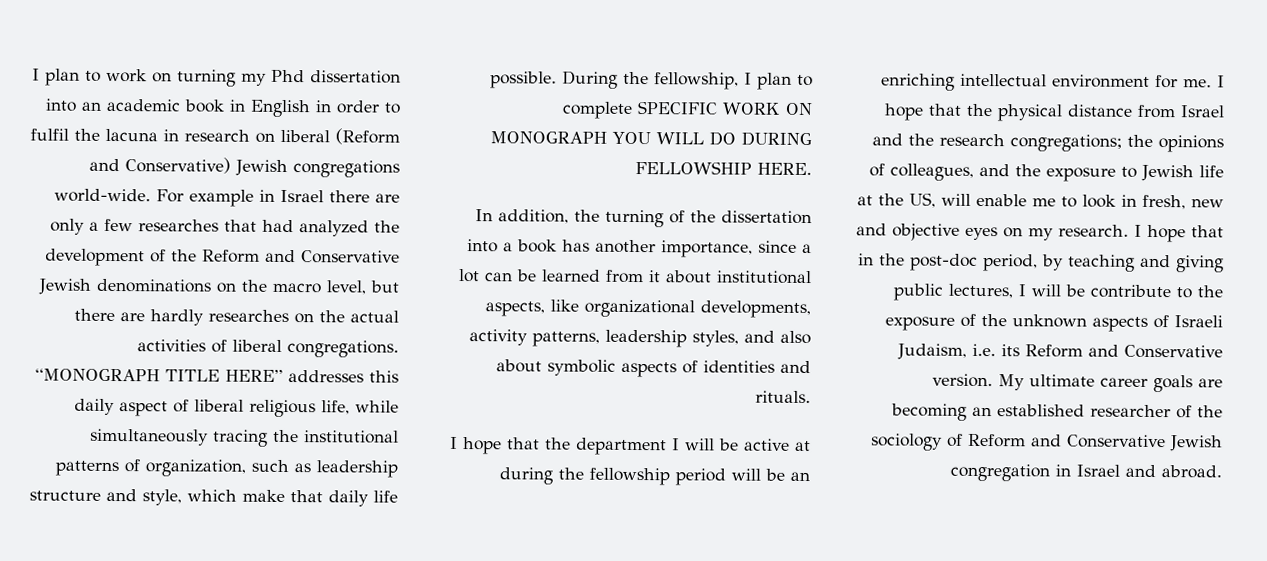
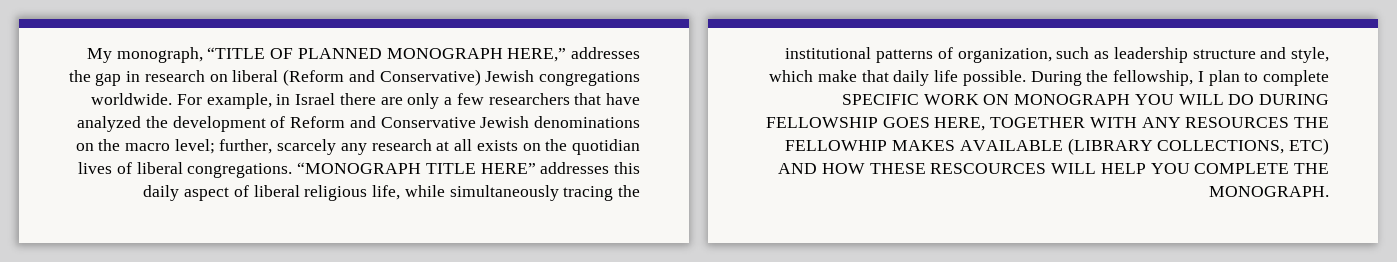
- I plan to work on turning my Phd dissertation into an academic book in English in order to fulfil the lacuna in research on liberal (Reform and Conservative) Jewish congregations world-wide. For example in Israel there are only a few researches that had analyzed the development of the Reform and Conservative Jewish denominations on the macro level, but there are hardly researches on the actual activities of liberal congregations.
+ My monograph, “TITLE OF PLANNED MONOGRAPH HERE,” addresses the gap in research on liberal (Reform and Conservative) Jewish congregations worldwide. For example, in Israel there are only a few researchers that have analyzed the development of Reform and Conservative Jewish denominations on the macro level; further, scarcely any research at all exists on the quotidian lives of liberal congregations.
- During the fellowship, I plan to complete SPECIFIC WORK ON MONOGRAPH YOU WILL DO DURING FELLOWSHIP HERE.
- In addition, the turning of the dissertation into a book has another importance, since a lot can be learned from it about institutional aspects, like organizational developments, activity patterns, leadership styles, and also about symbolic aspects of identities and rituals.
- I hope that the department I will be active at during the fellowship period will be an enriching intellectual environment for me. I hope that the physical distance from Israel and the research congregations; the opinions of colleagues, and the exposure to Jewish life at the US, will enable me to look in fresh, new and objective eyes on my research. I hope that in the post-doc period, by teaching and giving public lectures, I will be contribute to the exposure of the unknown aspects of Israeli Judaism, i.e. its Reform and Conservative version. My ultimate career goals are becoming an established researcher of the sociology of Reform and Conservative Jewish congregation in Israel and abroad.
+ During the fellowship, I plan to complete SPECIFIC WORK ON MONOGRAPH YOU WILL DO DURING FELLOWSHIP GOES HERE, TOGETHER WITH ANY RESOURCES THE FELLOWHIP MAKES AVAILABLE (LIBRARY COLLECTIONS, ETC) AND HOW THESE RESCOURCES WILL HELP YOU COMPLETE THE MONOGRAPH.

